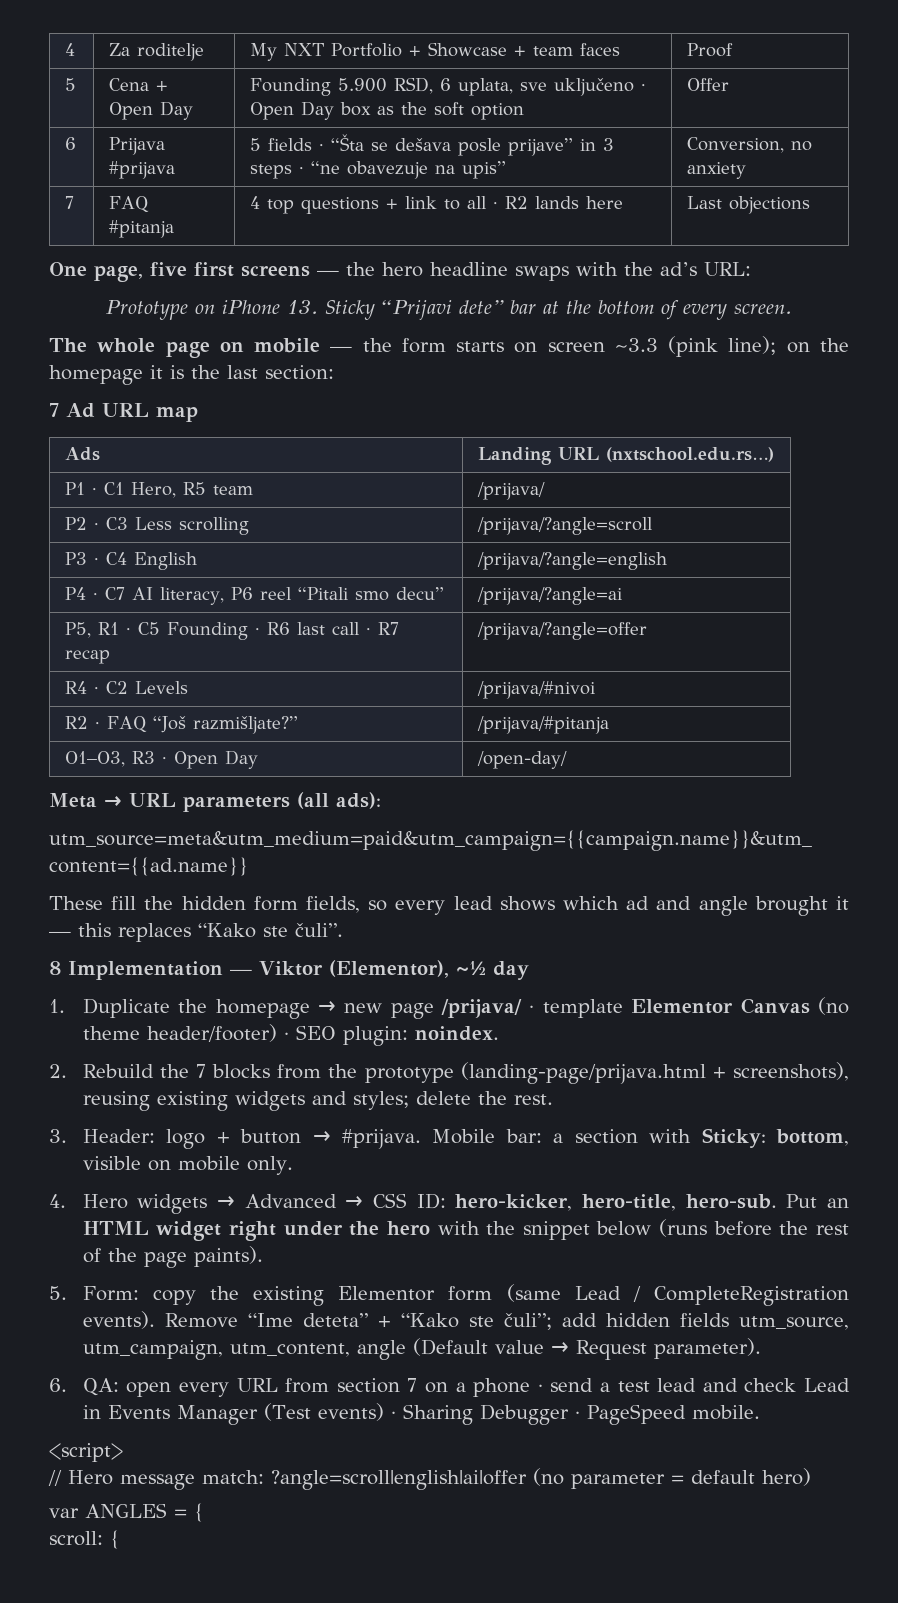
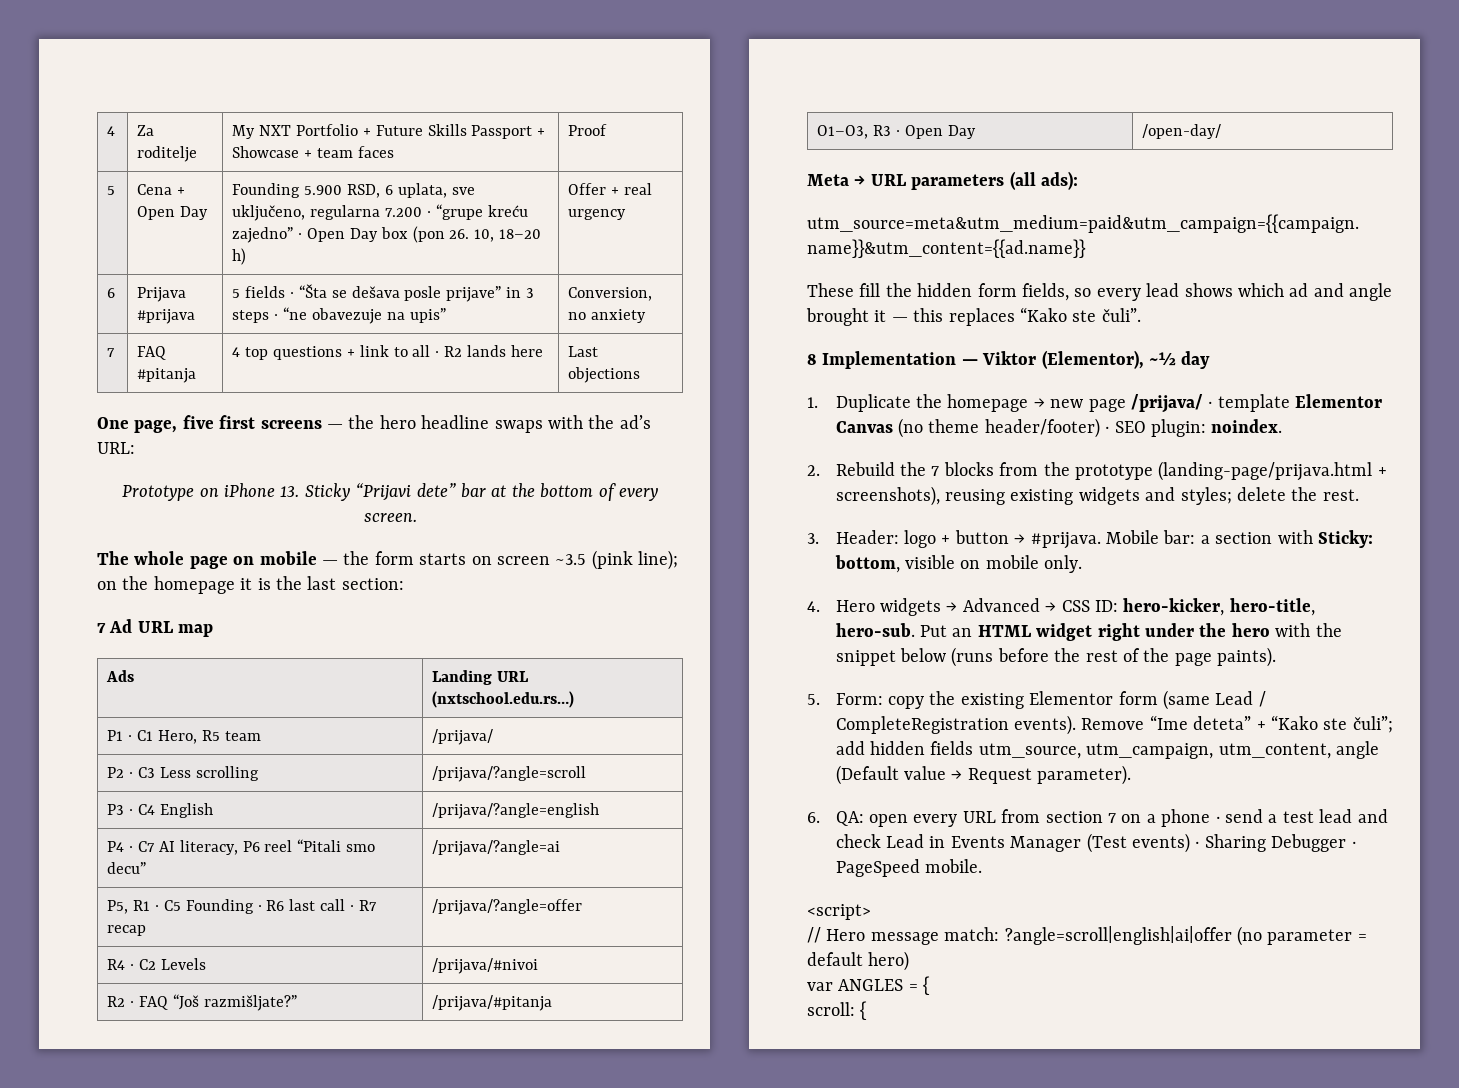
- 4 | Za roditelje | My NXT Portfolio + Showcase + team faces | Proof
+ 4 | Za roditelje | My NXT Portfolio + Future Skills Passport + Showcase + team faces | Proof
- 5 | Cena + Open Day | Founding 5.900 RSD, 6 uplata, sve uključeno · Open Day box as the soft option | Offer
+ 5 | Cena + Open Day | Founding 5.900 RSD, 6 uplata, sve uključeno, regularna 7.200 · “grupe kreću zajedno” · Open Day box (pon 26. 10, 18–20 h) | Offer + real urgency
- The whole page on mobile — the form starts on screen ~3.3 (pink line); on the homepage it is the last section:
+ The whole page on mobile — the form starts on screen ~3.5 (pink line); on the homepage it is the last section:

